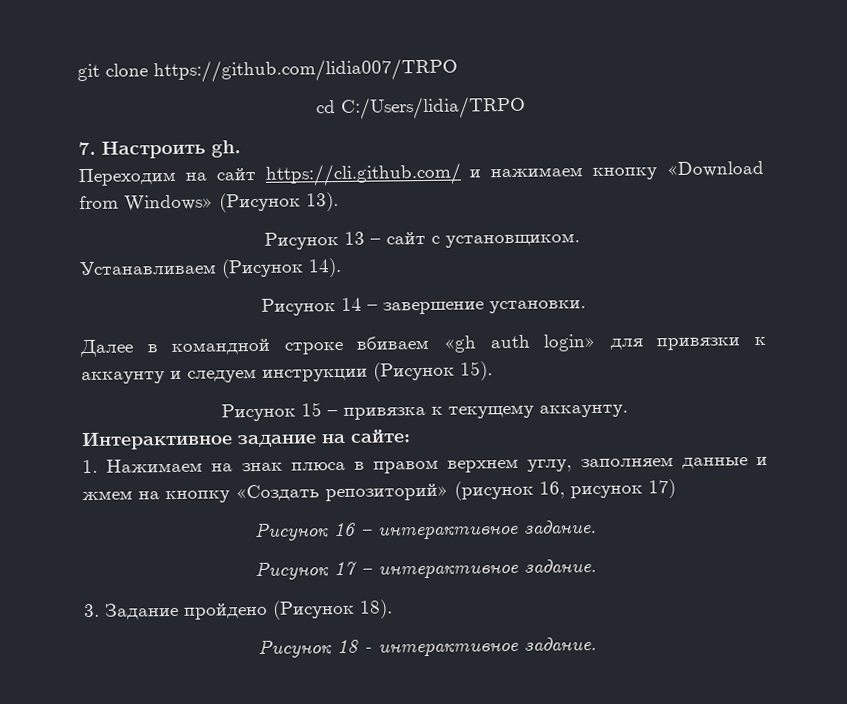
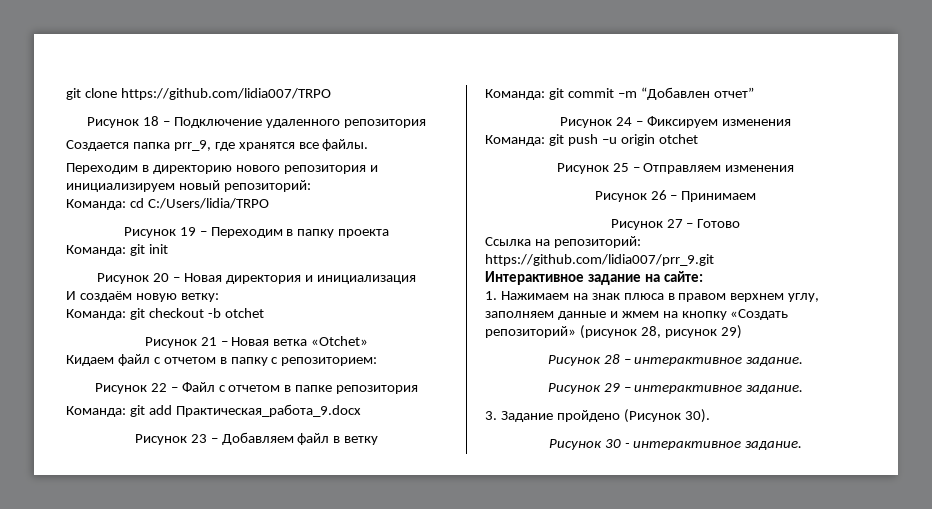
- cd C:/Users/lidia/TRPO
- 7. Настроить gh.
- Переходим на сайт https://cli.github.com/ и нажимаем кнопку «Download from Windows» (Рисунок 13).
- Рисунок 13 – сайт с установщиком.
- Устанавливаем (Рисунок 14).
- Рисунок 14 – завершение установки.
- Далее в командной строке вбиваем «gh auth login» для привязки к аккаунту и следуем инструкции (Рисунок 15).
- Рисунок 15 – привязка к текущему аккаунту.
+ Рисунок 18 – Подключение удаленного репозитория
+ Создается папка prr_9, где хранятся все файлы.
+ Переходим в директорию нового репозитория и инициализируем новый репозиторий:
+ Команда: cd C:/Users/lidia/TRPO
+ Рисунок 19 – Переходим в папку проекта
+ Команда: git init
+ Рисунок 20 – Новая директория и инициализация
+ И создаём новую ветку:
+ Команда: git checkout -b otchet
+ Рисунок 21 – Новая ветка «Otchet»
+ Кидаем файл с отчетом в папку с репозиторием:
+ Рисунок 22 – Файл с отчетом в папке репозитория
+ Команда: git add Практическая_работа_9.docx
+ Рисунок 23 – Добавляем файл в ветку
+ Команда: git commit –m “Добавлен отчет”
+ Рисунок 24 – Фиксируем изменения
+ Команда: git push –u origin otchet
+ Рисунок 25 – Отправляем изменения
+ Рисунок 26 – Принимаем
+ Рисунок 27 – Готово
+ Ссылка на репозиторий: https://github.com/lidia007/prr_9.git
- 1. Нажимаем на знак плюса в правом верхнем углу, заполняем данные и жмем на кнопку «Создать репозиторий» (рисунок 16, рисунок 17)
- Рисунок 16 – интерактивное задание.
+ 1. Нажимаем на знак плюса в правом верхнем углу, заполняем данные и жмем на кнопку «Создать репозиторий» (рисунок 28, рисунок 29)
+ Рисунок 28 – интерактивное задание.
- Рисунок 17 – интерактивное задание.
+ Рисунок 29 – интерактивное задание.
- 3. Задание пройдено (Рисунок 18).
- Рисунок 18 - интерактивное задание.
+ 3. Задание пройдено (Рисунок 30).
+ Рисунок 30 - интерактивное задание.

